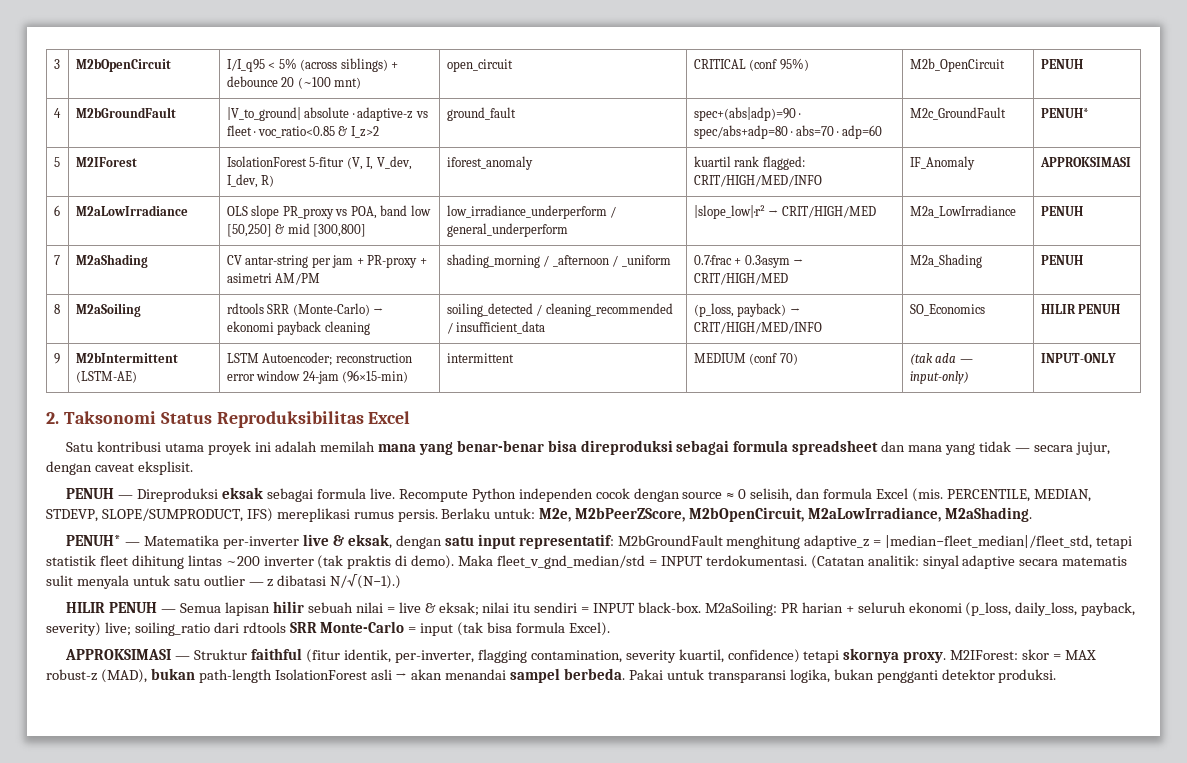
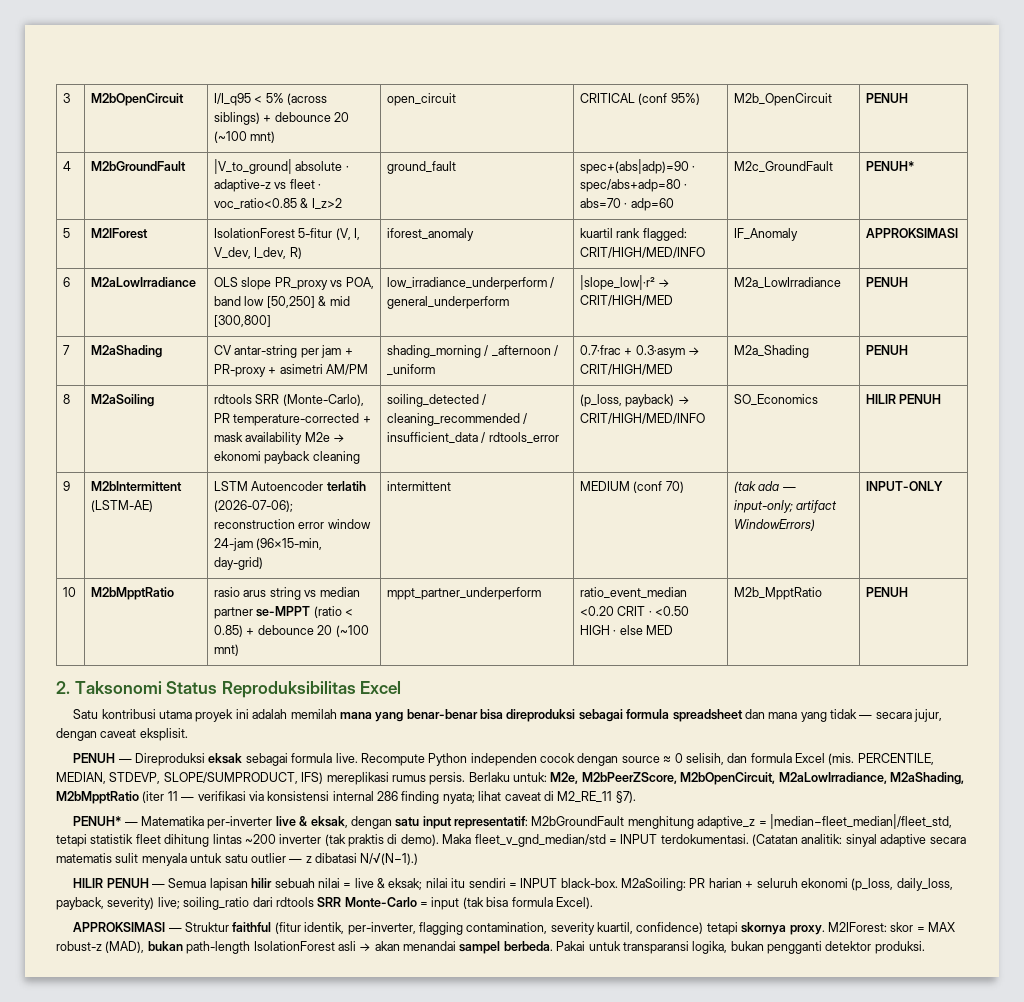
- 8 | M2aSoiling | rdtools SRR (Monte-Carlo) → ekonomi payback cleaning | soiling_detected / cleaning_recommended / insufficient_data | (p_loss, payback) → CRIT/HIGH/MED/INFO | SO_Economics | HILIR PENUH
+ 8 | M2aSoiling | rdtools SRR (Monte-Carlo), PR temperature-corrected + mask availability M2e → ekonomi payback cleaning | soiling_detected / cleaning_recommended / insufficient_data / rdtools_error | (p_loss, payback) → CRIT/HIGH/MED/INFO | SO_Economics | HILIR PENUH
- 9 | M2bIntermittent (LSTM-AE) | LSTM Autoencoder; reconstruction error window 24-jam (96×15-min) | intermittent | MEDIUM (conf 70) | (tak ada — input-only) | INPUT-ONLY
+ 9 | M2bIntermittent (LSTM-AE) | LSTM Autoencoder terlatih (2026-07-06); reconstruction error window 24-jam (96×15-min, day-grid) | intermittent | MEDIUM (conf 70) | (tak ada — input-only; artifact WindowErrors) | INPUT-ONLY
+ 10 | M2bMpptRatio | rasio arus string vs median partner se-MPPT (ratio < 0.85) + debounce 20 (~100 mnt) | mppt_partner_underperform | ratio_event_median <0.20 CRIT · <0.50 HIGH · else MED | M2b_MpptRatio | PENUH
- Berlaku untuk: M2e, M2bPeerZScore, M2bOpenCircuit, M2aLowIrradiance, M2aShading.
+ Berlaku untuk: M2e, M2bPeerZScore, M2bOpenCircuit, M2aLowIrradiance, M2aShading, M2bMpptRatio (iter 11 — verifikasi via konsistensi internal 286 finding nyata; lihat caveat di M2_RE_11 §7).

